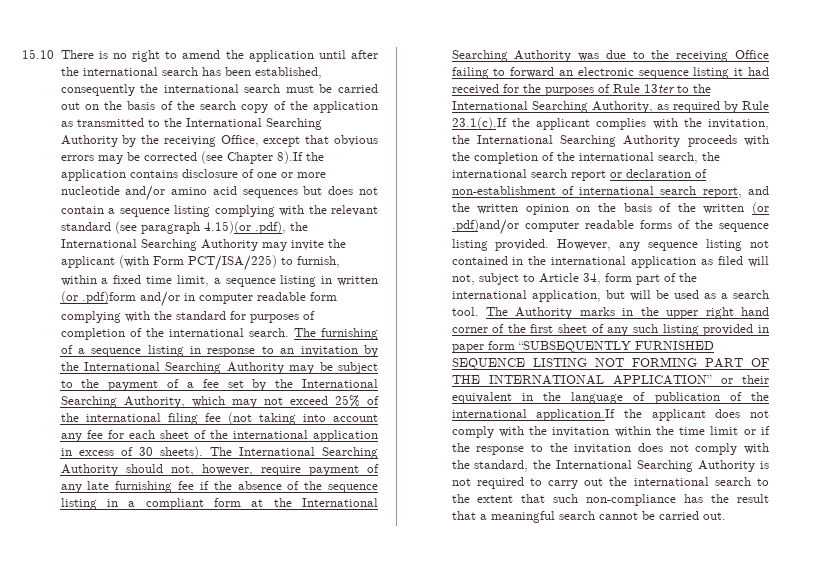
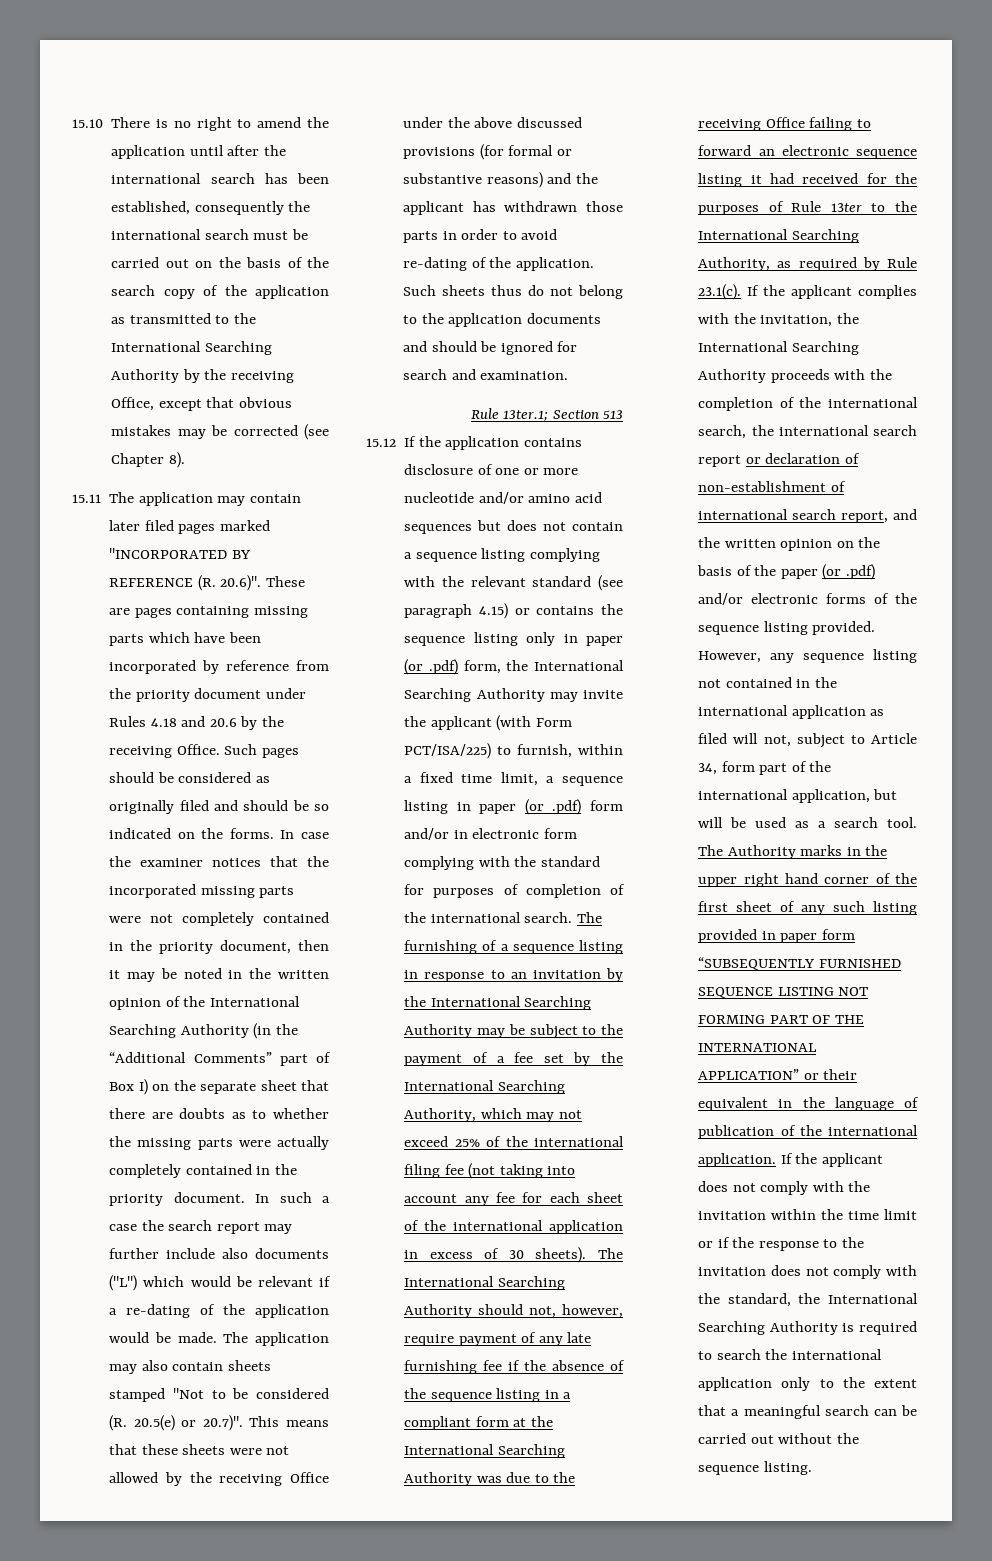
- 15.10 There is no right to amend the application until after the international search has been established, consequently the international search must be carried out on the basis of the search copy of the application as transmitted to the International Searching Authority by the receiving Office, except that obvious errors may be corrected (see Chapter 8).If the application contains disclosure of one or more nucleotide and/or amino acid sequences but does not contain a sequence listing complying with the relevant standard (see paragraph 4.15)(or .pdf), the International Searching Authority may invite the applicant (with Form PCT/ISA/225) to furnish, within a fixed time limit, a sequence listing in written (or .pdf)form and/or in computer readable form complying with the standard for purposes of completion of the international search.
+ 15.10 There is no right to amend the application until after the international search has been established, consequently the international search must be carried out on the basis of the search copy of the application as transmitted to the International Searching Authority by the receiving Office, except that obvious mistakes may be corrected (see Chapter 8).
+ 15.11 The application may contain later filed pages marked "INCORPORATED BY REFERENCE (R. 20.6)". These are pages containing missing parts which have been incorporated by reference from the priority document under Rules 4.18 and 20.6 by the receiving Office. Such pages should be considered as originally filed and should be so indicated on the forms. In case the examiner notices that the incorporated missing parts were not completely contained in the priority document, then it may be noted in the written opinion of the International Searching Authority (in the “Additional Comments” part of Box I) on the separate sheet that there are doubts as to whether the missing parts were actually completely contained in the priority document. In such a case the search report may further include also documents ("L") which would be relevant if a re-dating of the application would be made. The application may also contain sheets stamped "Not to be considered (R. 20.5(e) or 20.7)". This means that these sheets were not allowed by the receiving Office under the above discussed provisions (for formal or substantive reasons) and the applicant has withdrawn those parts in order to avoid re-dating of the application. Such sheets thus do not belong to the application documents and should be ignored for search and examination.
+ Rule 13ter.1; Section 513
+ 15.12 If the application contains disclosure of one or more nucleotide and/or amino acid sequences but does not contain a sequence listing complying with the relevant standard (see paragraph 4.15) or contains the sequence listing only in paper (or .pdf) form, the International Searching Authority may invite the applicant (with Form PCT/ISA/225) to furnish, within a fixed time limit, a sequence listing in paper (or .pdf) form and/or in electronic form complying with the standard for purposes of completion of the international search.
- The International Searching Authority should not, however, require payment of any late furnishing fee if the absence of the sequence listing in a compliant form at the International Searching Authority was due to the receiving Office failing to forward an electronic sequence listing it had received for the purposes of Rule 13ter to the International Searching Authority, as required by Rule 23.1(c).If the applicant complies with the invitation, the International Searching Authority proceeds with the completion of the international search, the international search report or declaration of non-establishment of international search report, and the written opinion on the basis of the written (or .pdf)and/or computer readable forms of the sequence listing provided.
+ The International Searching Authority should not, however, require payment of any late furnishing fee if the absence of the sequence listing in a compliant form at the International Searching Authority was due to the receiving Office failing to forward an electronic sequence listing it had received for the purposes of Rule 13ter to the International Searching Authority, as required by Rule 23.1(c). If the applicant complies with the invitation, the International Searching Authority proceeds with the completion of the international search, the international search report or declaration of non-establishment of international search report, and the written opinion on the basis of the paper (or .pdf) and/or electronic forms of the sequence listing provided.
- The Authority marks in the upper right hand corner of the first sheet of any such listing provided in paper form “SUBSEQUENTLY FURNISHED SEQUENCE LISTING NOT FORMING PART OF THE INTERNATIONAL APPLICATION” or their equivalent in the language of publication of the international application.If the applicant does not comply with the invitation within the time limit or if the response to the invitation does not comply with the standard, the International Searching Authority is not required to carry out the international search to the extent that such non-compliance has the result that a meaningful search cannot be carried out.
+ The Authority marks in the upper right hand corner of the first sheet of any such listing provided in paper form “SUBSEQUENTLY FURNISHED SEQUENCE LISTING NOT FORMING PART OF THE INTERNATIONAL APPLICATION” or their equivalent in the language of publication of the international application. If the applicant does not comply with the invitation within the time limit or if the response to the invitation does not comply with the standard, the International Searching Authority is required to search the international application only to the extent that a meaningful search can be carried out without the sequence listing.

